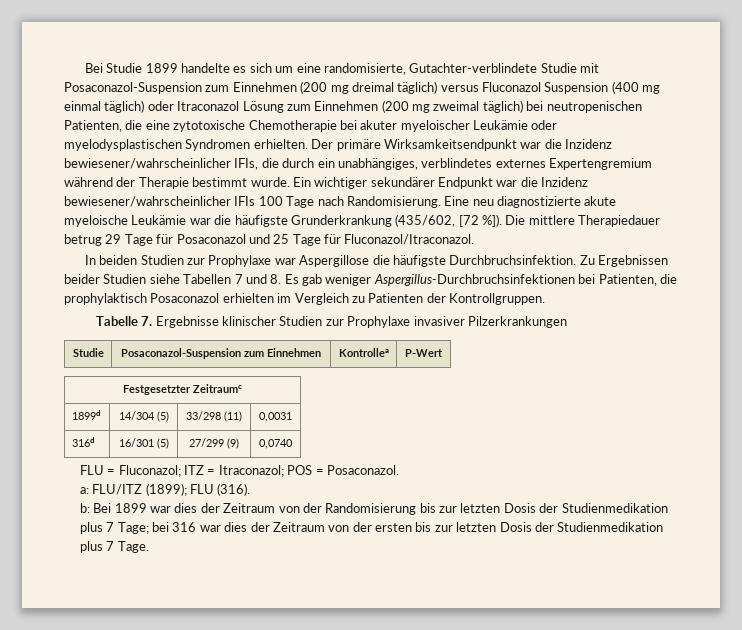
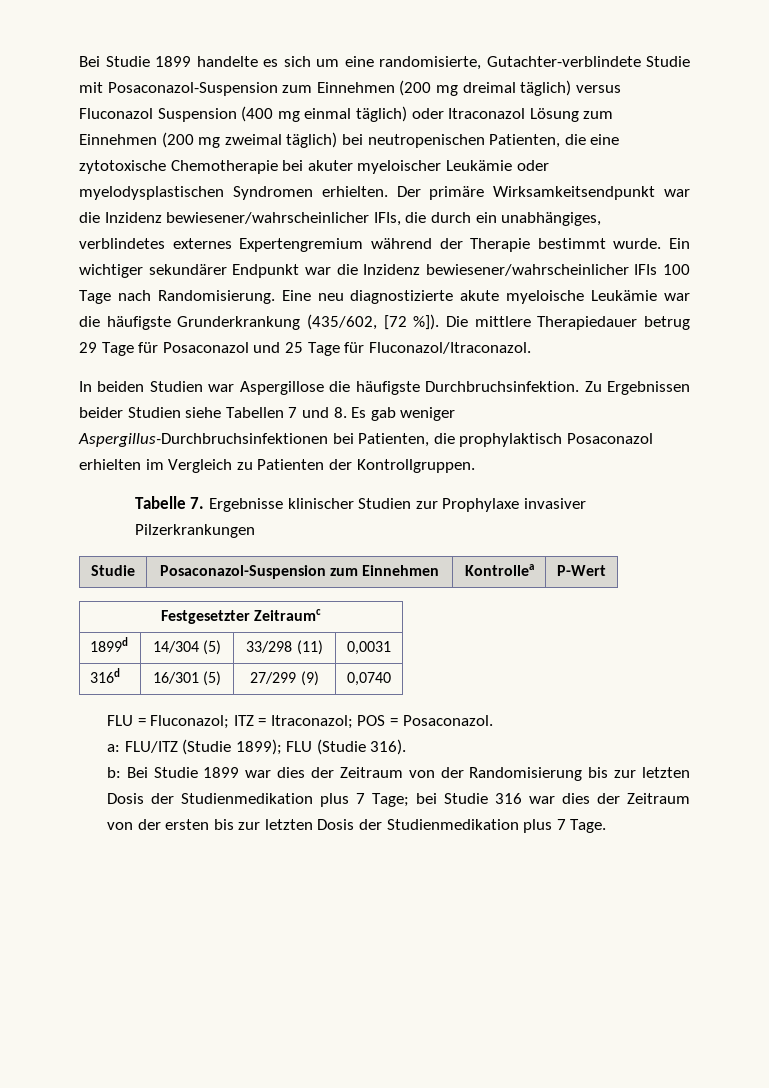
- In beiden Studien zur Prophylaxe war Aspergillose die häufigste Durchbruchsinfektion.
+ In beiden Studien war Aspergillose die häufigste Durchbruchsinfektion.
- a: FLU/ITZ (1899); FLU (316).
+ a: FLU/ITZ (Studie 1899); FLU (Studie 316).
- b: Bei 1899 war dies der Zeitraum von der Randomisierung bis zur letzten Dosis der Studienmedikation plus 7 Tage; bei 316 war dies der Zeitraum von der ersten bis zur letzten Dosis der Studienmedikation plus 7 Tage.
+ b: Bei Studie 1899 war dies der Zeitraum von der Randomisierung bis zur letzten Dosis der Studienmedikation plus 7 Tage; bei Studie 316 war dies der Zeitraum von der ersten bis zur letzten Dosis der Studienmedikation plus 7 Tage.

